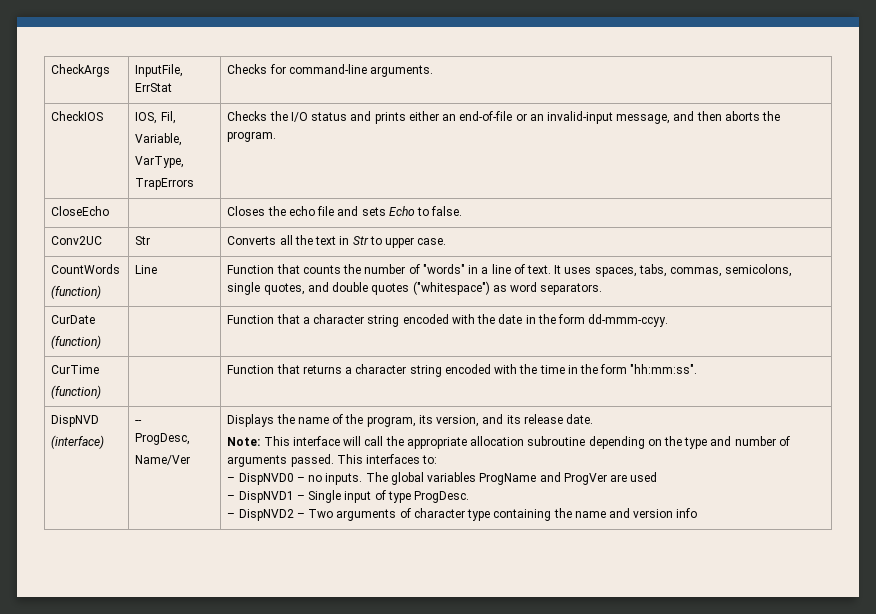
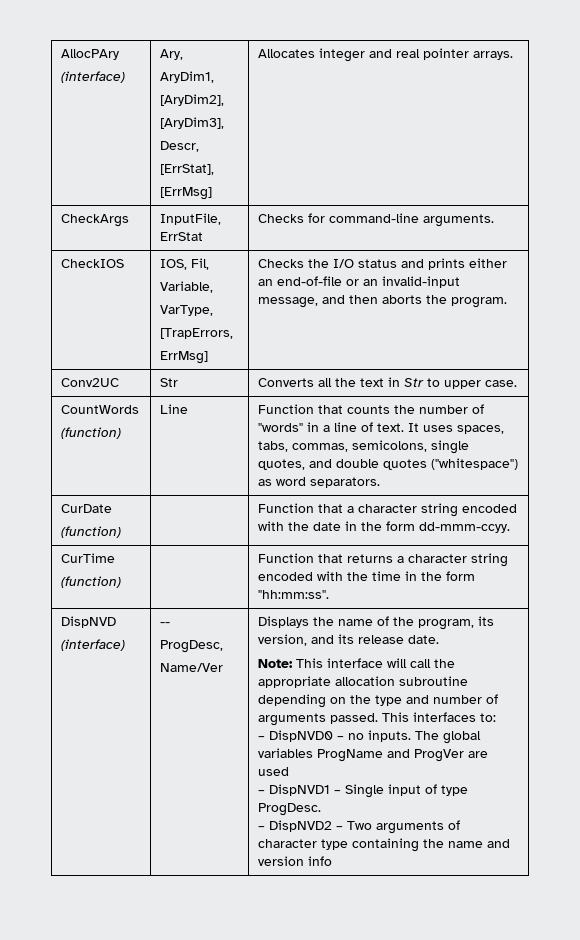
+ AllocPAry
+ (interface) | Ary,
+ AryDim1,
+ [AryDim2],
+ [AryDim3],
+ Descr,
+ [ErrStat],
+ [ErrMsg] | Allocates integer and real pointer arrays.
  CheckIOS | IOS, Fil,
  Variable,
  VarType,
- TrapErrors | Checks the I/O status and prints either an end-of-file or an invalid-input message, and then aborts the program.
+ [TrapErrors,
+ ErrMsg] | Checks the I/O status and prints either an end-of-file or an invalid-input message, and then aborts the program.
- CloseEcho | | Closes the echo file and sets Echo to false.

